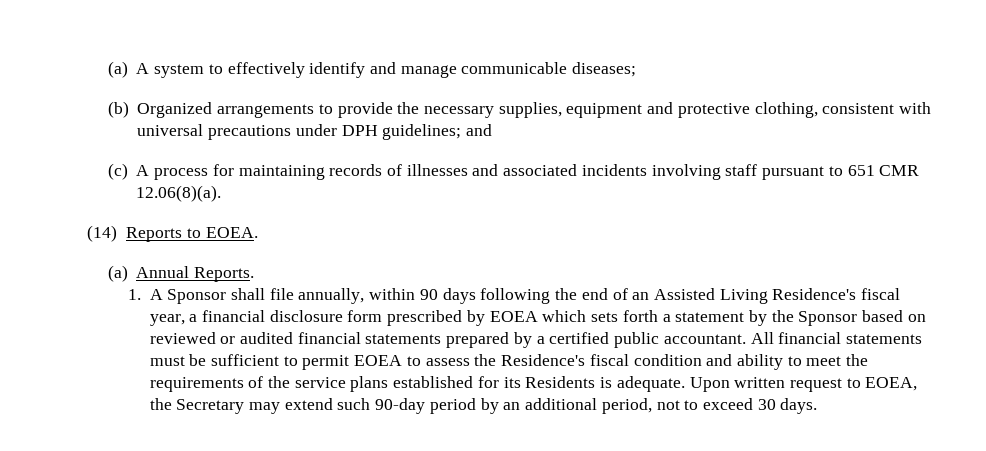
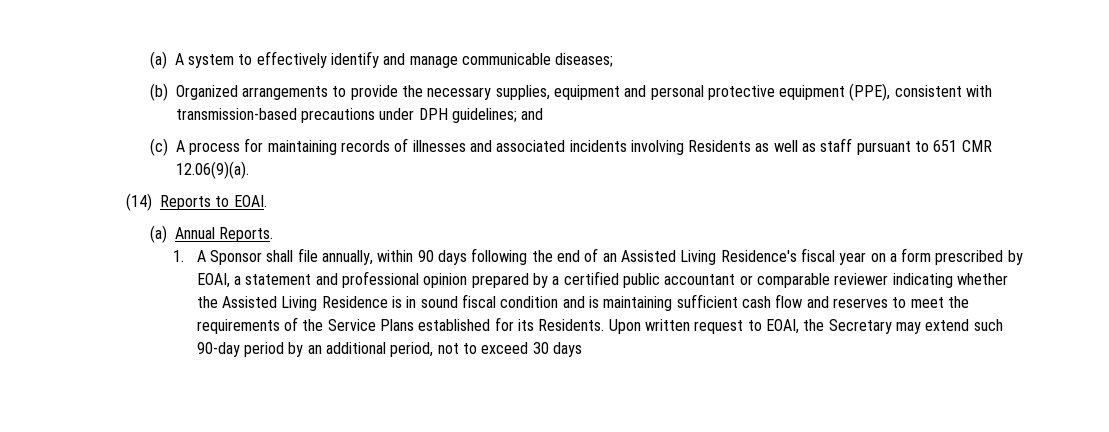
- (b) Organized arrangements to provide the necessary supplies, equipment and protective clothing, consistent with universal precautions under DPH guidelines; and
+ (b) Organized arrangements to provide the necessary supplies, equipment and personal protective equipment (PPE), consistent with transmission-based precautions under DPH guidelines; and
- (c) A process for maintaining records of illnesses and associated incidents involving staff pursuant to 651 CMR 12.06(8)(a).
+ (c) A process for maintaining records of illnesses and associated incidents involving Residents as well as staff pursuant to 651 CMR 12.06(9)(a).
- (14) Reports to EOEA.
+ (14) Reports to EOAI.
- 1. A Sponsor shall file annually, within 90 days following the end of an Assisted Living Residence's fiscal year, a financial disclosure form prescribed by EOEA which sets forth a statement by the Sponsor based on reviewed or audited financial statements prepared by a certified public accountant. All financial statements must be sufficient to permit EOEA to assess the Residence's fiscal condition and ability to meet the requirements of the service plans established for its Residents is adequate.
+ 1. A Sponsor shall file annually, within 90 days following the end of an Assisted Living Residence's fiscal year on a form prescribed by EOAI, a statement and professional opinion prepared by a certified public accountant or comparable reviewer indicating whether the Assisted Living Residence is in sound fiscal condition and is maintaining sufficient cash flow and reserves to meet the requirements of the Service Plans established for its Residents.
- Upon written request to EOEA, the Secretary may extend such 90-day period by an additional period, not to exceed 30 days.
+ Upon written request to EOAI, the Secretary may extend such 90-day period by an additional period, not to exceed 30 days

